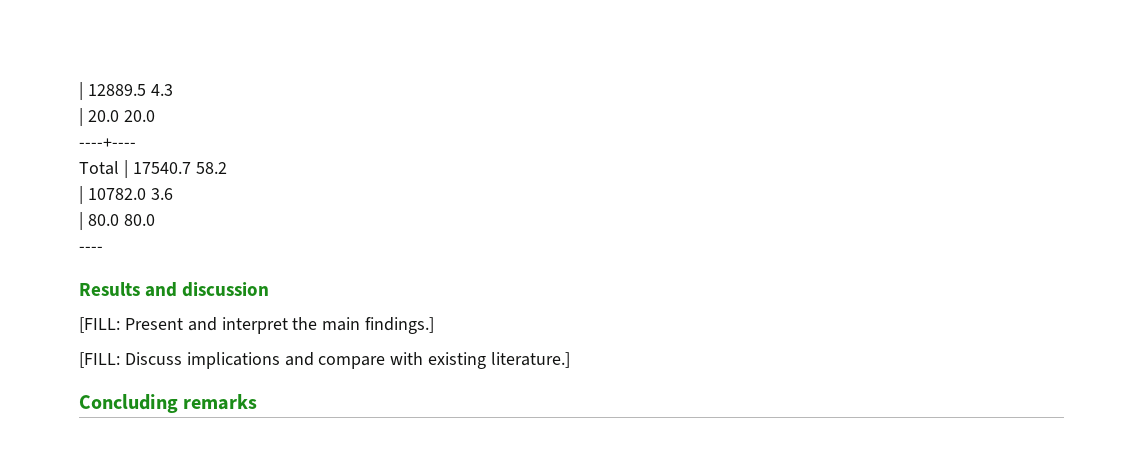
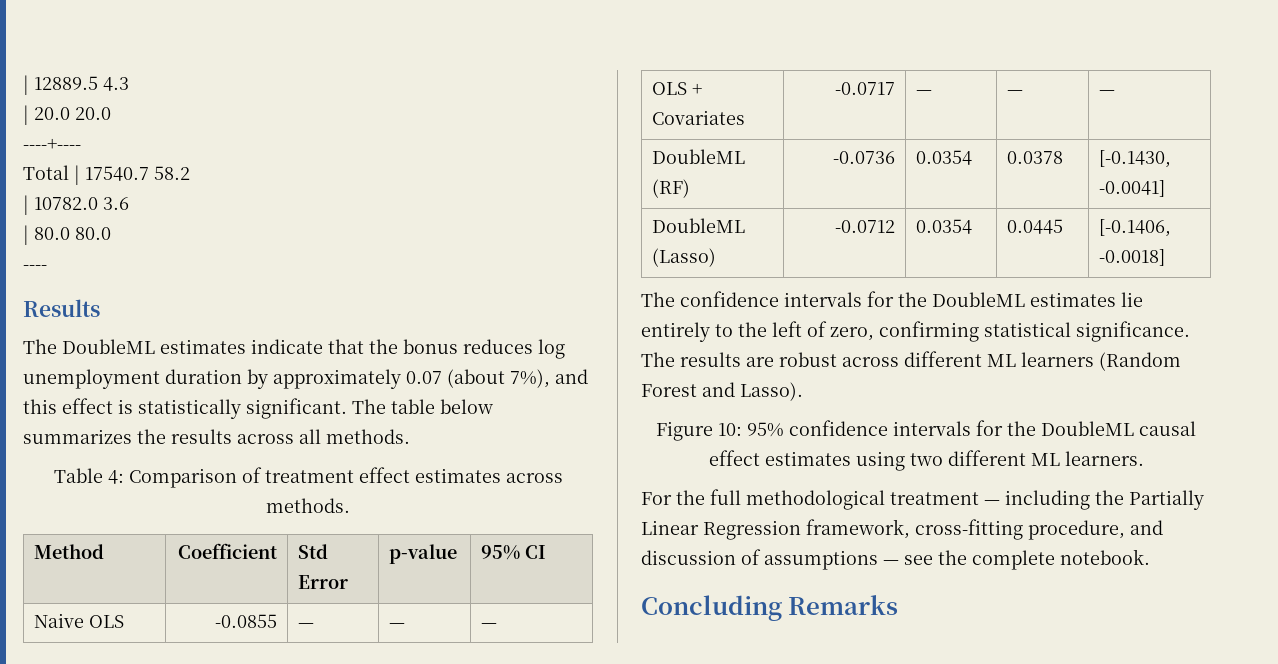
- Results and discussion
- [FILL: Present and interpret the main findings.]
- [FILL: Discuss implications and compare with existing literature.]
+ Results
+ The DoubleML estimates indicate that the bonus reduces log unemployment duration by approximately 0.07 (about 7%), and this effect is statistically significant. The table below summarizes the results across all methods.
+ Table 4: Comparison of treatment effect estimates across methods.
+ Method | Coefficient | Std Error | p-value | 95% CI
+ Naive OLS | -0.0855 | — | — | —
+ OLS + Covariates | -0.0717 | — | — | —
+ DoubleML (RF) | -0.0736 | 0.0354 | 0.0378 | [-0.1430, -0.0041]
+ DoubleML (Lasso) | -0.0712 | 0.0354 | 0.0445 | [-0.1406, -0.0018]
+ The confidence intervals for the DoubleML estimates lie entirely to the left of zero, confirming statistical significance. The results are robust across different ML learners (Random Forest and Lasso).
+ Figure 10: 95% confidence intervals for the DoubleML causal effect estimates using two different ML learners.
+ For the full methodological treatment — including the Partially Linear Regression framework, cross-fitting procedure, and discussion of assumptions — see the complete notebook.
- Concluding remarks
+ Concluding Remarks

